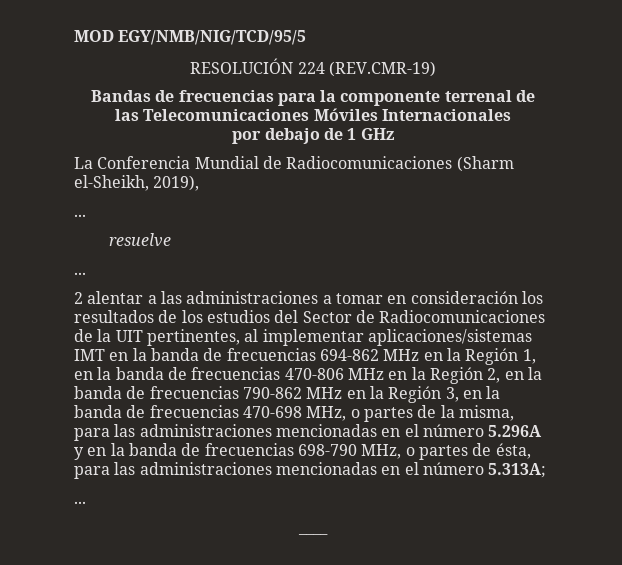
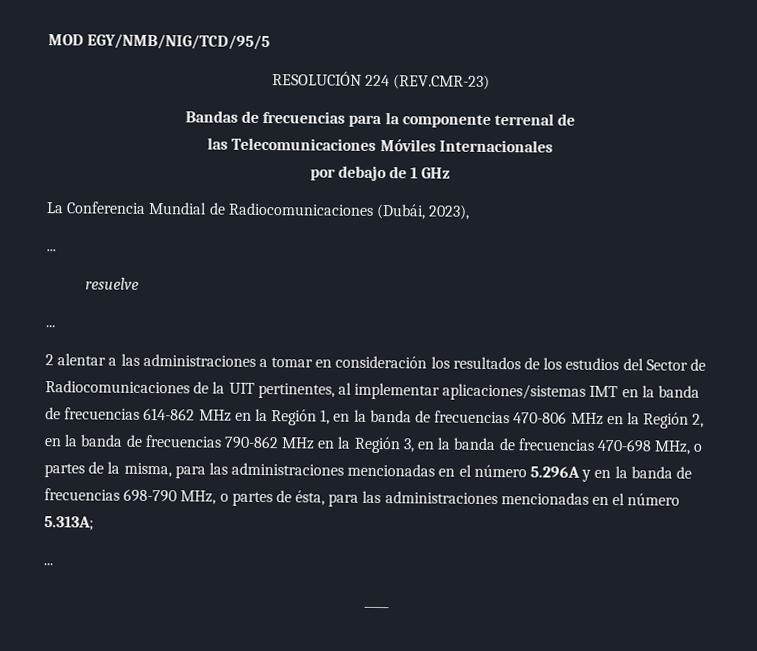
- RESOLUCIÓN 224 (REV.CMR-19)
+ RESOLUCIÓN 224 (REV.CMR-23)
- La Conferencia Mundial de Radiocomunicaciones (Sharm el-Sheikh, 2019),
+ La Conferencia Mundial de Radiocomunicaciones (Dubái, 2023),
- 2 alentar a las administraciones a tomar en consideración los resultados de los estudios del Sector de Radiocomunicaciones de la UIT pertinentes, al implementar aplicaciones/sistemas IMT en la banda de frecuencias 694-862 MHz en la Región 1, en la banda de frecuencias 470-806 MHz en la Región 2, en la banda de frecuencias 790-862 MHz en la Región 3, en la banda de frecuencias 470-698 MHz, o partes de la misma, para las administraciones mencionadas en el número 5.296A y en la banda de frecuencias 698-790 MHz, o partes de ésta, para las administraciones mencionadas en el número 5.313A;
+ 2 alentar a las administraciones a tomar en consideración los resultados de los estudios del Sector de Radiocomunicaciones de la UIT pertinentes, al implementar aplicaciones/sistemas IMT en la banda de frecuencias 614-862 MHz en la Región 1, en la banda de frecuencias 470-806 MHz en la Región 2, en la banda de frecuencias 790-862 MHz en la Región 3, en la banda de frecuencias 470-698 MHz, o partes de la misma, para las administraciones mencionadas en el número 5.296A y en la banda de frecuencias 698-790 MHz, o partes de ésta, para las administraciones mencionadas en el número 5.313A;

